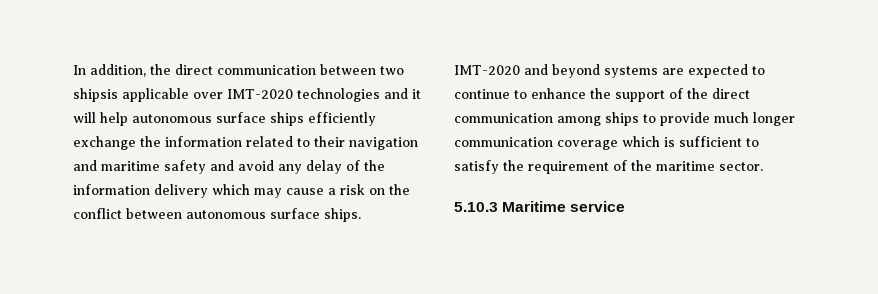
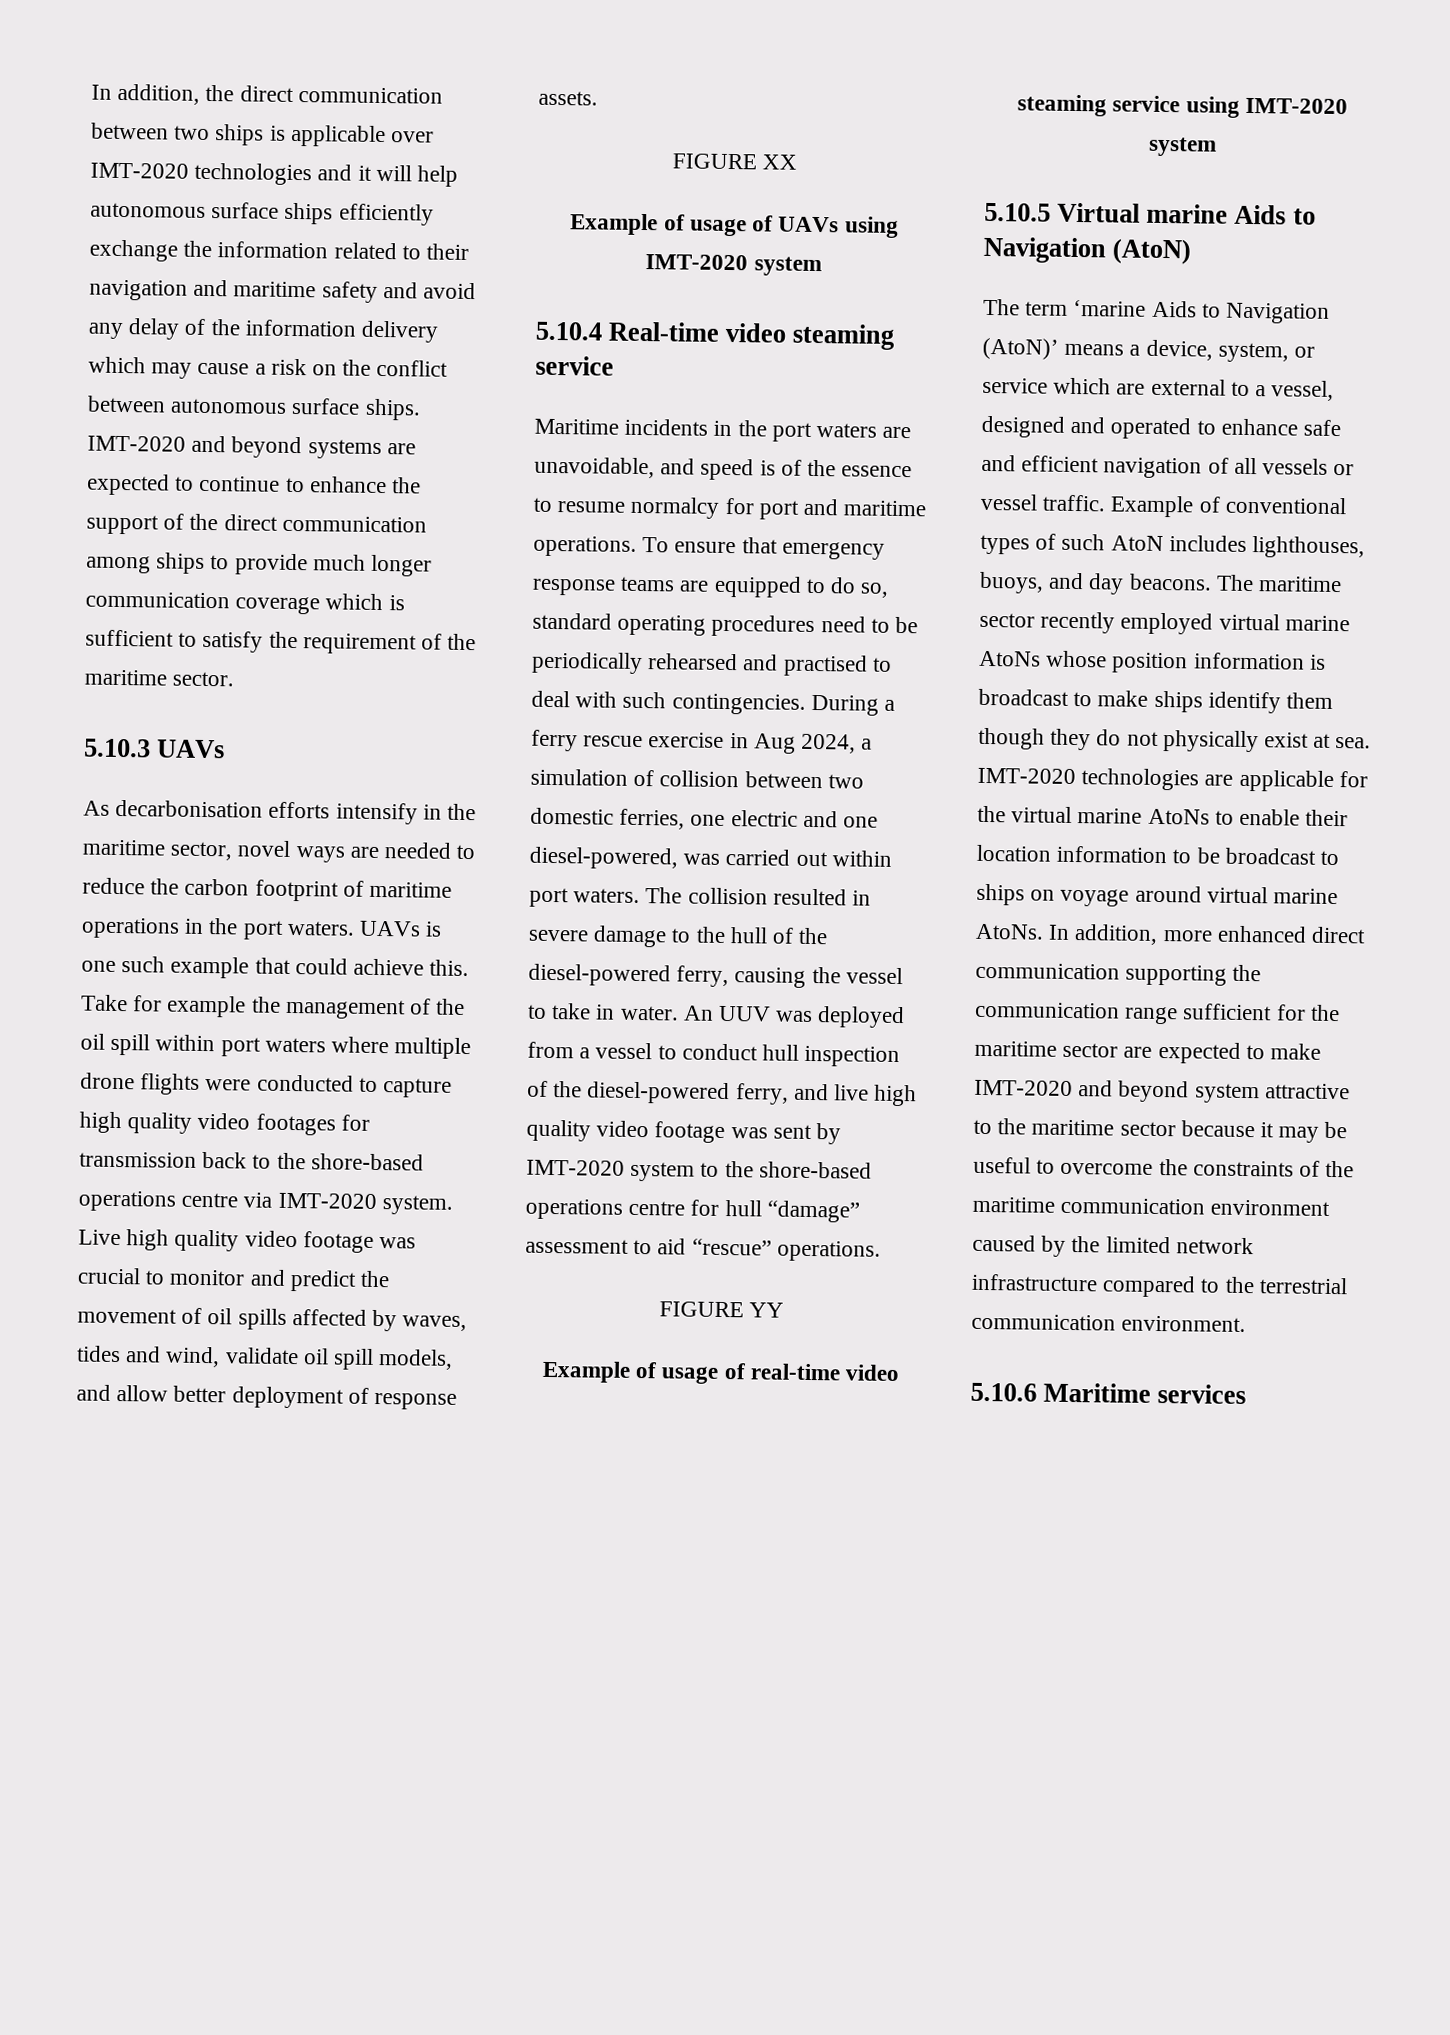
- In addition, the direct communication between two shipsis applicable over IMT-2020 technologies and it will help autonomous surface ships efficiently exchange the information related to their navigation and maritime safety and avoid any delay of the information delivery which may cause a risk on the conflict between autonomous surface ships.
+ In addition, the direct communication between two ships is applicable over IMT-2020 technologies and it will help autonomous surface ships efficiently exchange the information related to their navigation and maritime safety and avoid any delay of the information delivery which may cause a risk on the conflict between autonomous surface ships.
- 5.10.3 Maritime service
+ 5.10.3 UAVs
+ As decarbonisation efforts intensify in the maritime sector, novel ways are needed to reduce the carbon footprint of maritime operations in the port waters. UAVs is one such example that could achieve this. Take for example the management of the oil spill within port waters where multiple drone flights were conducted to capture high quality video footages for transmission back to the shore-based operations centre via IMT-2020 system. Live high quality video footage was crucial to monitor and predict the movement of oil spills affected by waves, tides and wind, validate oil spill models, and allow better deployment of response assets.
+ FIGURE XX
+ Example of usage of UAVs using IMT-2020 system
+ 5.10.4 Real-time video steaming service
+ Maritime incidents in the port waters are unavoidable, and speed is of the essence to resume normalcy for port and maritime operations. To ensure that emergency response teams are equipped to do so, standard operating procedures need to be periodically rehearsed and practised to deal with such contingencies. During a ferry rescue exercise in Aug 2024, a simulation of collision between two domestic ferries, one electric and one diesel-powered, was carried out within port waters. The collision resulted in severe damage to the hull of the diesel-powered ferry, causing the vessel to take in water. An UUV was deployed from a vessel to conduct hull inspection of the diesel-powered ferry, and live high quality video footage was sent by IMT-2020 system to the shore-based operations centre for hull “damage” assessment to aid “rescue” operations.
+ FIGURE YY
+ Example of usage of real-time video steaming service using IMT-2020 system
+ 5.10.5 Virtual marine Aids to Navigation (AtoN)
+ The term ‘marine Aids to Navigation (AtoN)’ means a device, system, or service which are external to a vessel, designed and operated to enhance safe and efficient navigation of all vessels or vessel traffic. Example of conventional types of such AtoN includes lighthouses, buoys, and day beacons. The maritime sector recently employed virtual marine AtoNs whose position information is broadcast to make ships identify them though they do not physically exist at sea. IMT-2020 technologies are applicable for the virtual marine AtoNs to enable their location information to be broadcast to ships on voyage around virtual marine AtoNs. In addition, more enhanced direct communication supporting the communication range sufficient for the maritime sector are expected to make IMT-2020 and beyond system attractive to the maritime sector because it may be useful to overcome the constraints of the maritime communication environment caused by the limited network infrastructure compared to the terrestrial communication environment.
+ 5.10.6 Maritime services

